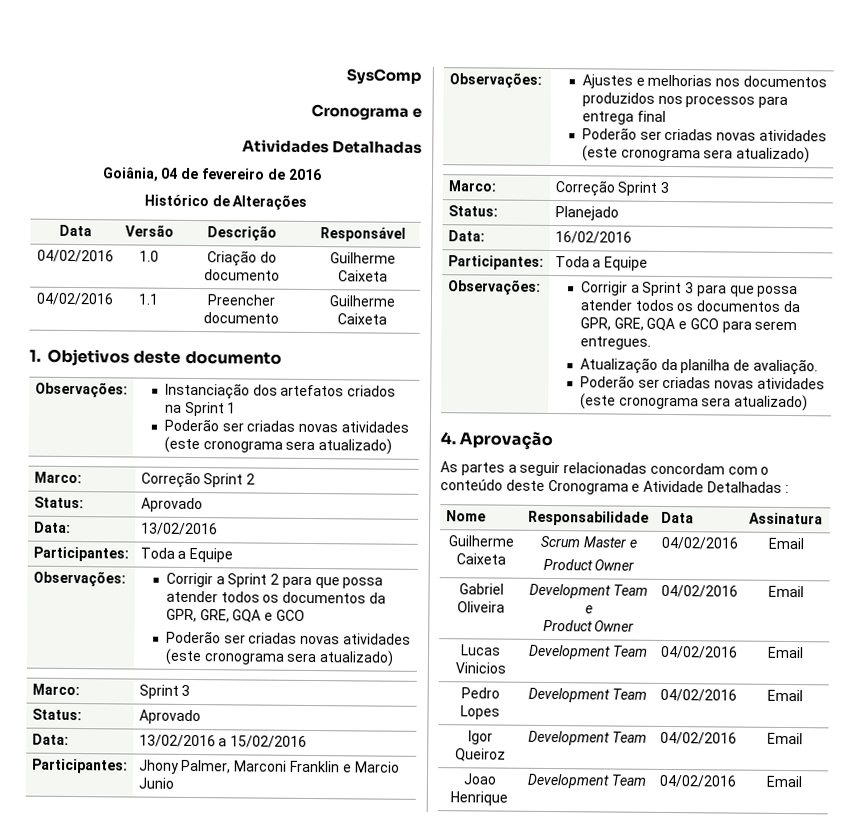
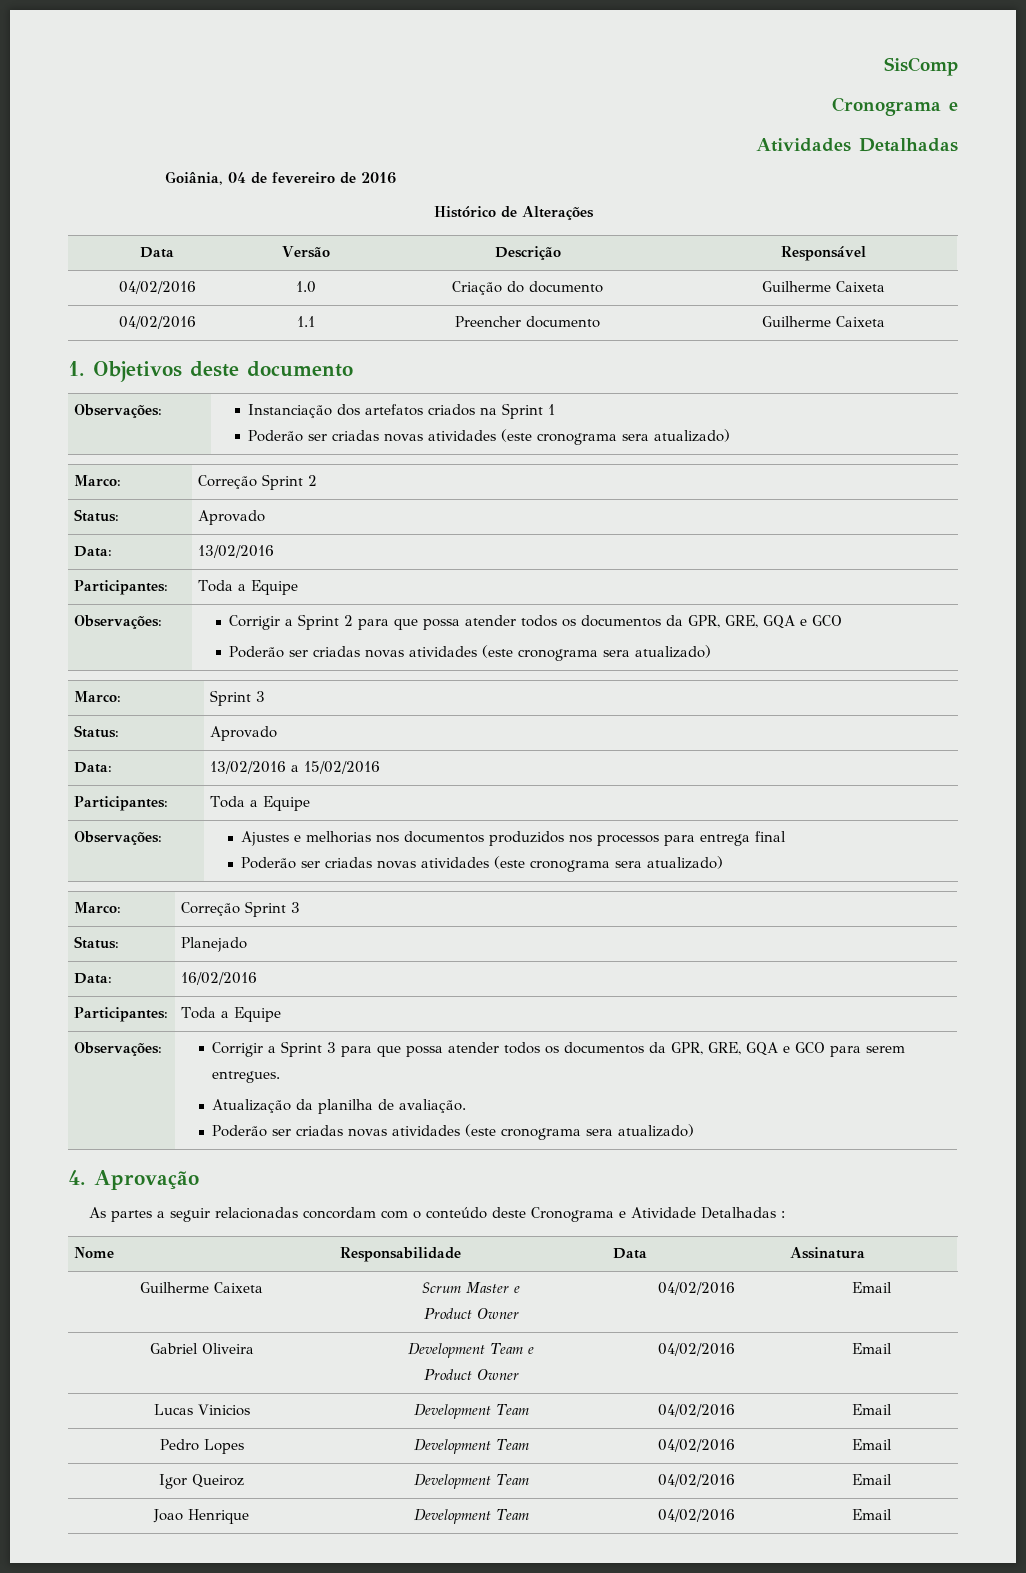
- SysComp
+ SisComp
  Data: | 13/02/2016 a 15/02/2016
- Participantes: | Jhony Palmer, Marconi Franklin e Marcio Junio
+ Participantes: | Toda a Equipe

